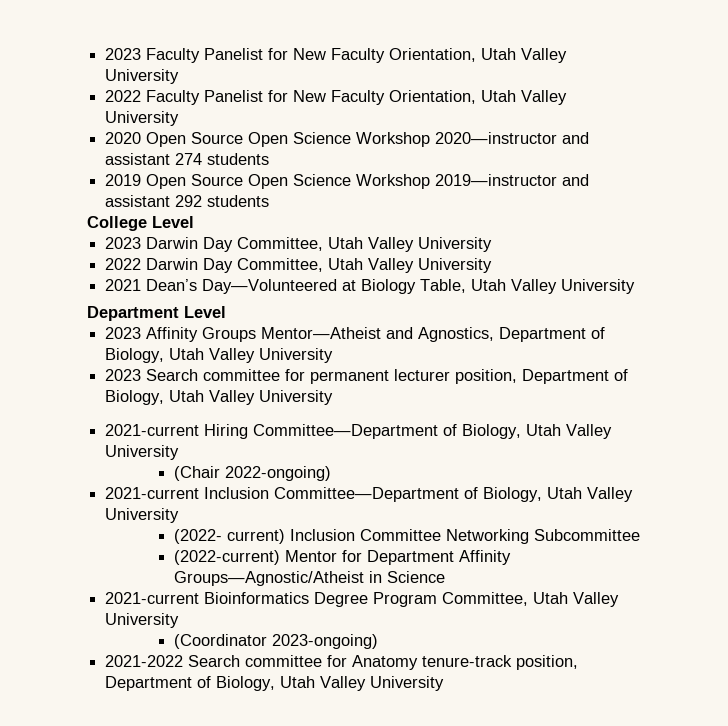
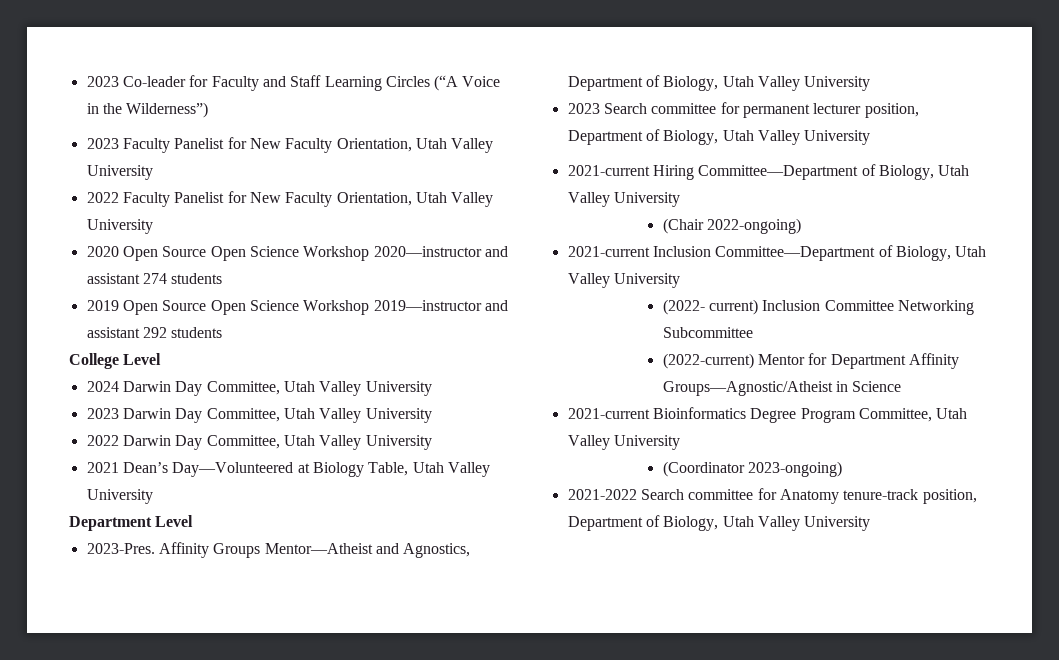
+ 2023 Co-leader for Faculty and Staff Learning Circles (“A Voice in the Wilderness”)
+ 2024 Darwin Day Committee, Utah Valley University
- 2023 Affinity Groups Mentor—Atheist and Agnostics, Department of Biology, Utah Valley University
+ 2023-Pres. Affinity Groups Mentor—Atheist and Agnostics, Department of Biology, Utah Valley University

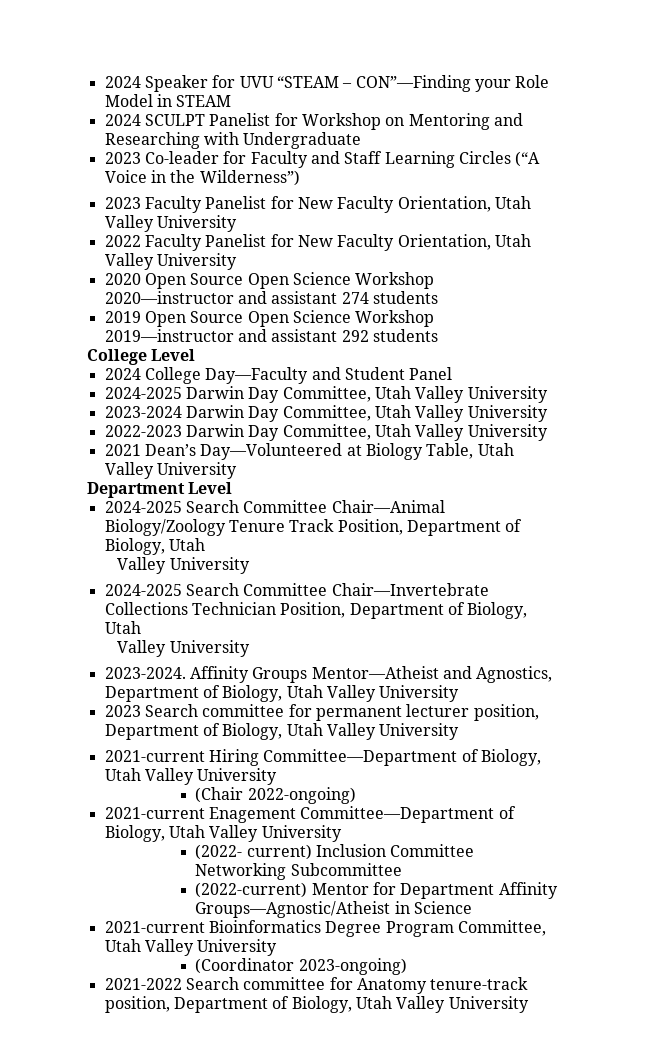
+ 2024 Speaker for UVU “STEAM – CON”—Finding your Role Model in STEAM
+ 2024 SCULPT Panelist for Workshop on Mentoring and Researching with Undergraduate
- 2024 Darwin Day Committee, Utah Valley University
- 2023 Darwin Day Committee, Utah Valley University
- 2022 Darwin Day Committee, Utah Valley University
+ 2024 College Day—Faculty and Student Panel
+ 2024-2025 Darwin Day Committee, Utah Valley University
+ 2023-2024 Darwin Day Committee, Utah Valley University
+ 2022-2023 Darwin Day Committee, Utah Valley University
- 2023-Pres.
+ 2024-2025 Search Committee Chair—Animal Biology/Zoology Tenure Track Position, Department of Biology, Utah
+ Valley University
+ 2024-2025 Search Committee Chair—Invertebrate Collections Technician Position, Department of Biology, Utah
+ Valley University
+ 2023-2024.
- 2021-current Inclusion Committee—Department of Biology, Utah Valley University
+ 2021-current Enagement Committee—Department of Biology, Utah Valley University

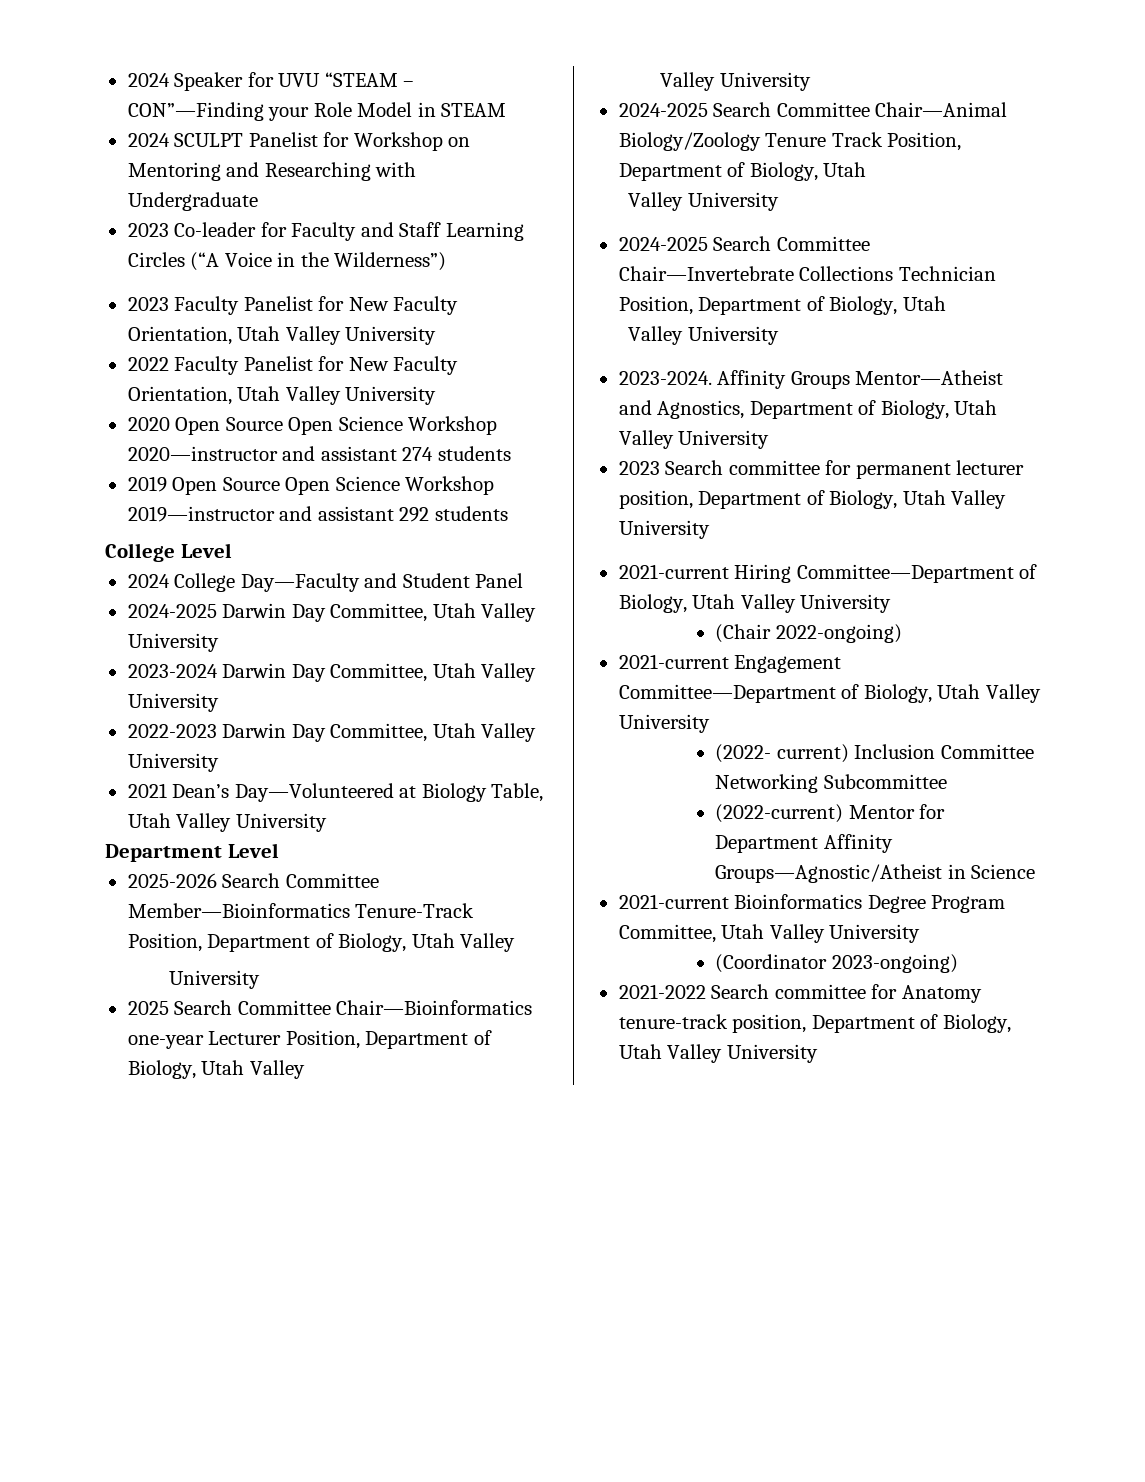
+ 2025-2026 Search Committee Member—Bioinformatics Tenure-Track Position, Department of Biology, Utah Valley
+ University
+ 2025 Search Committee Chair—Bioinformatics one-year Lecturer Position, Department of Biology, Utah Valley
+ Valley University
- 2021-current Enagement Committee—Department of Biology, Utah Valley University
+ 2021-current Engagement Committee—Department of Biology, Utah Valley University

